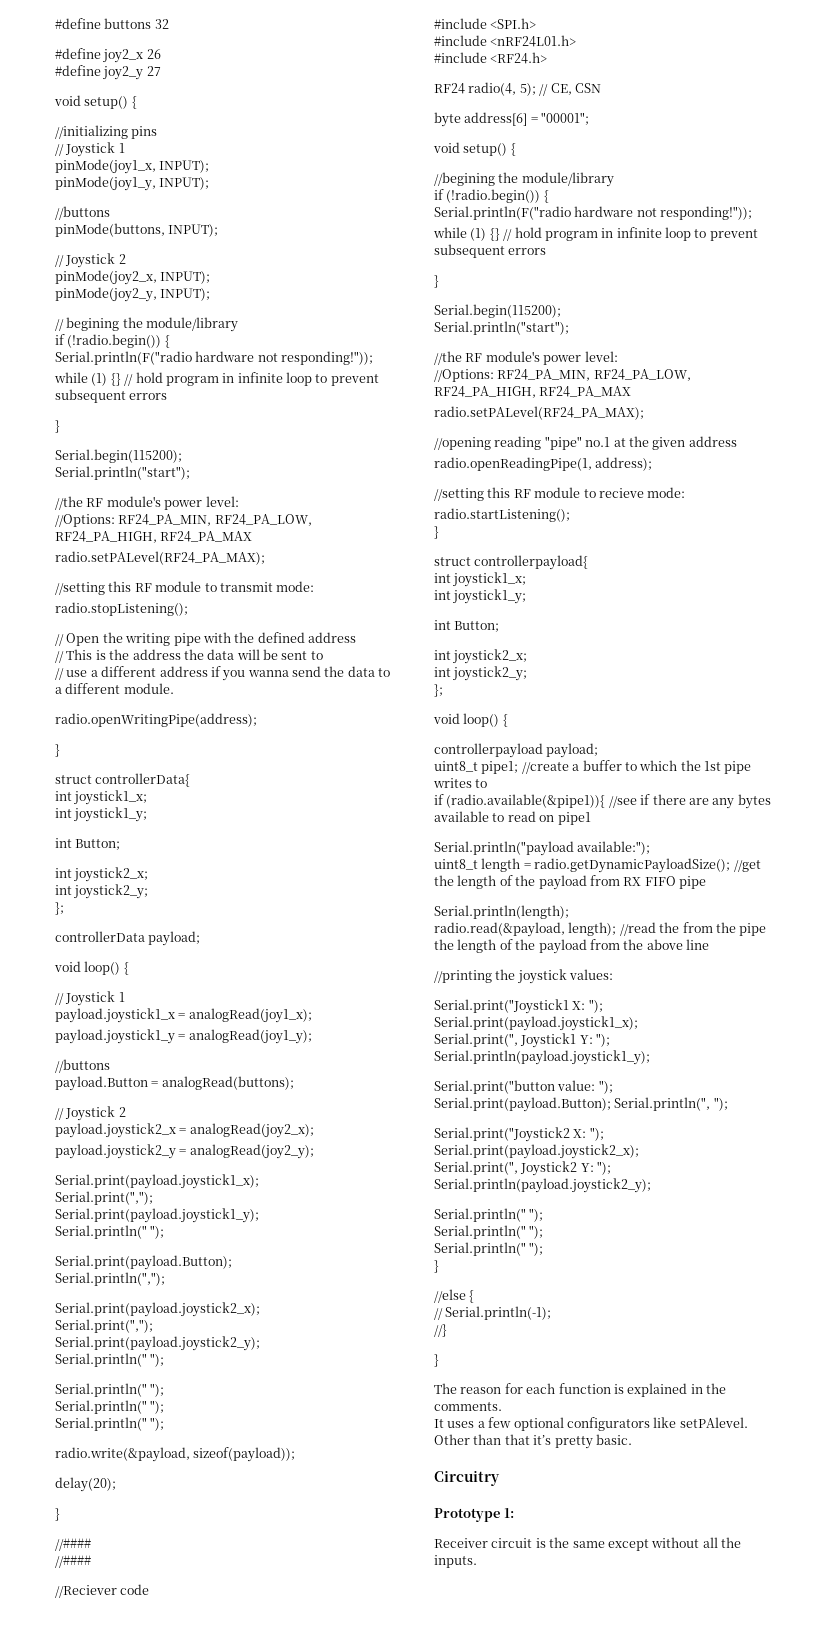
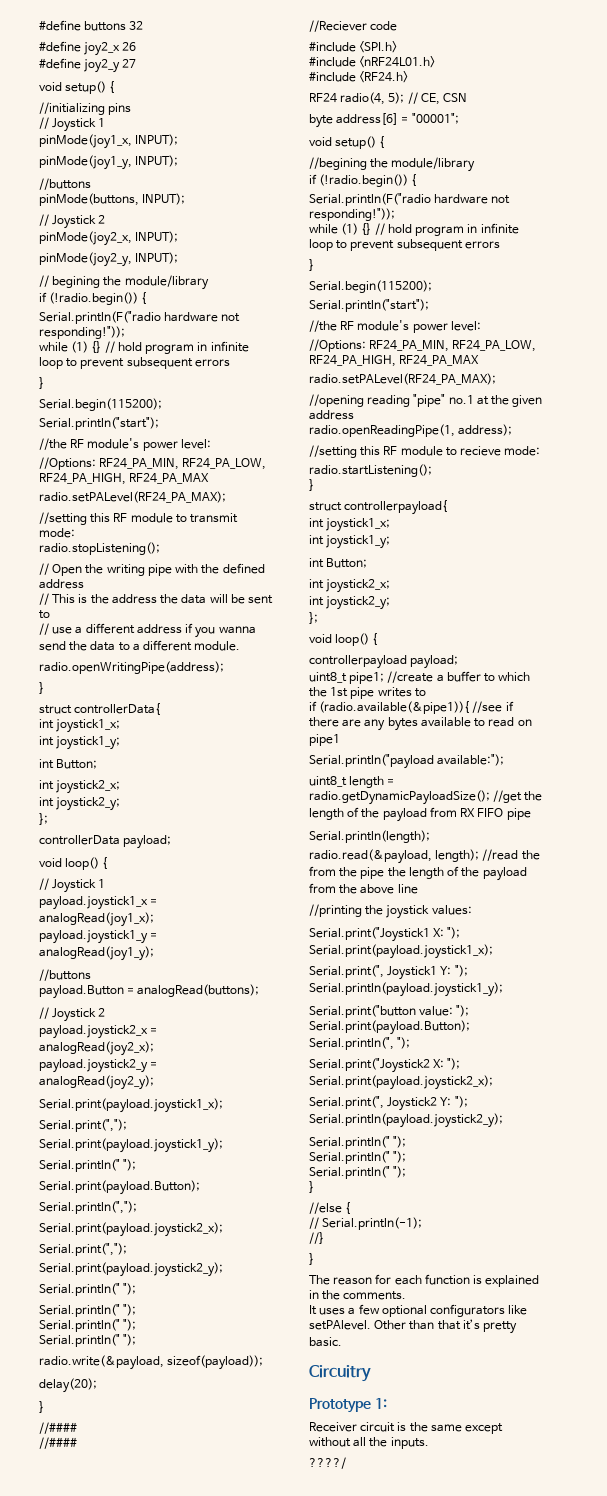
+ ????/

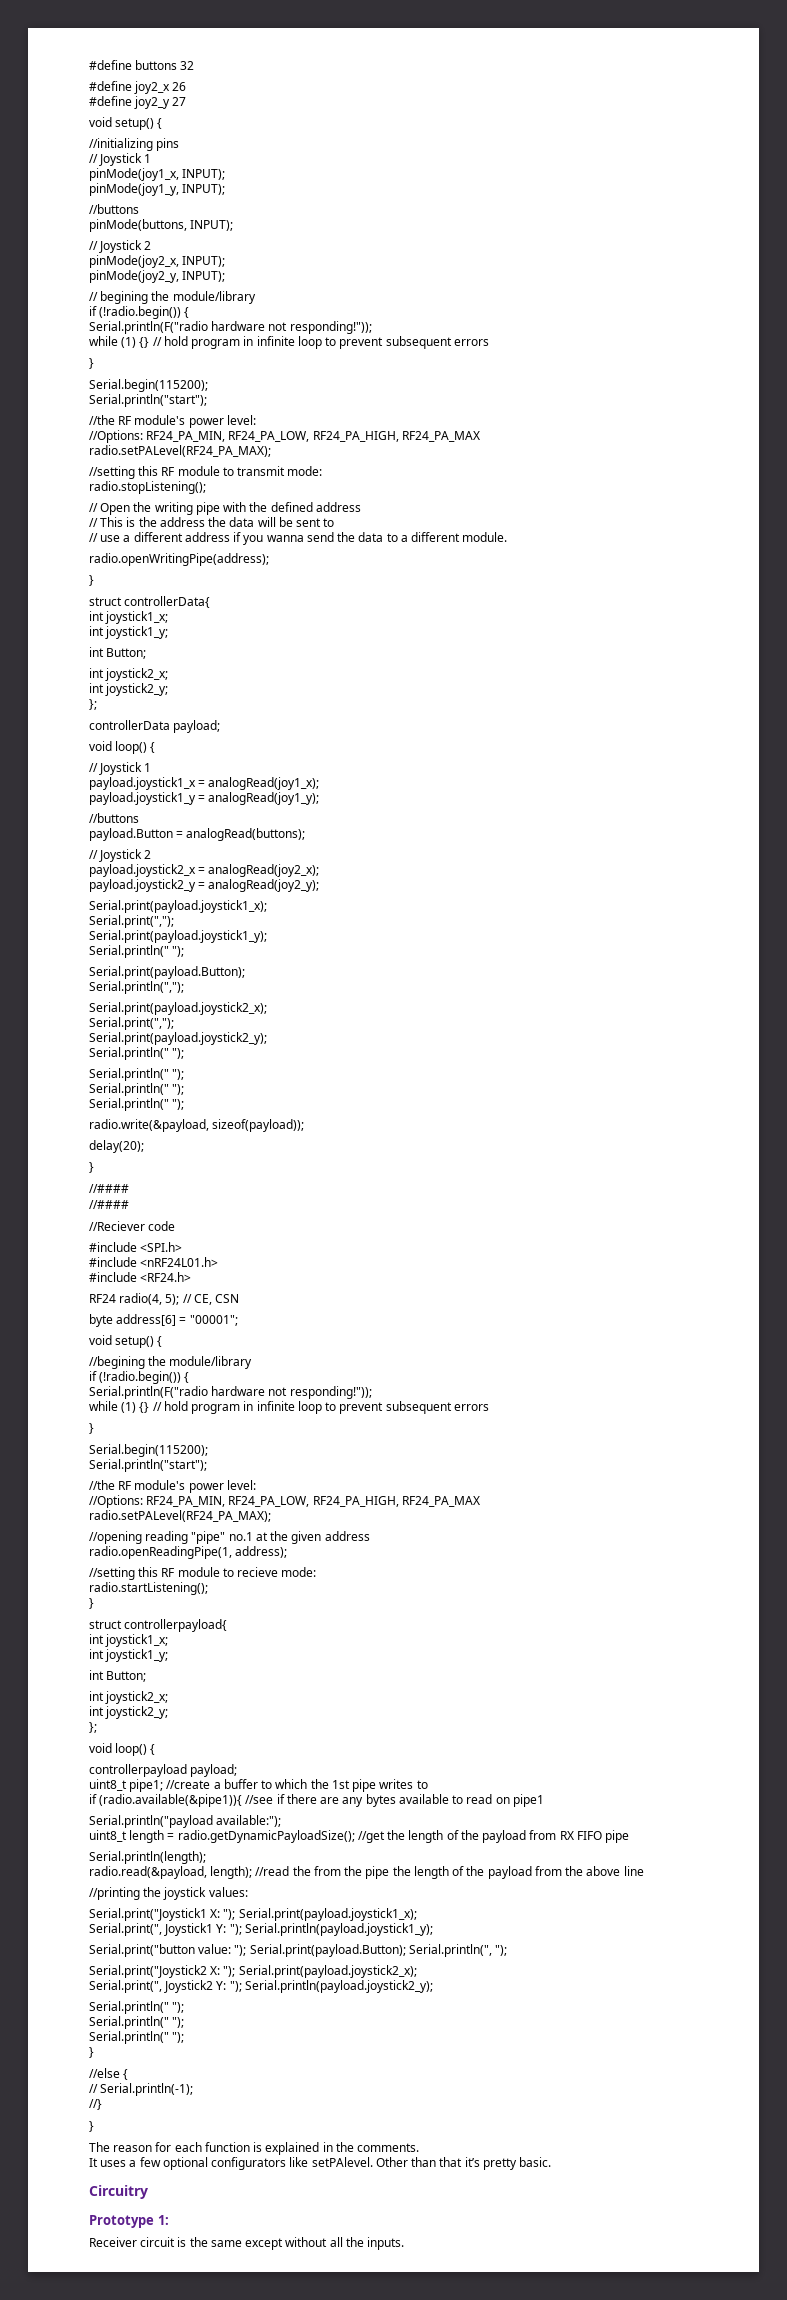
- ????/

